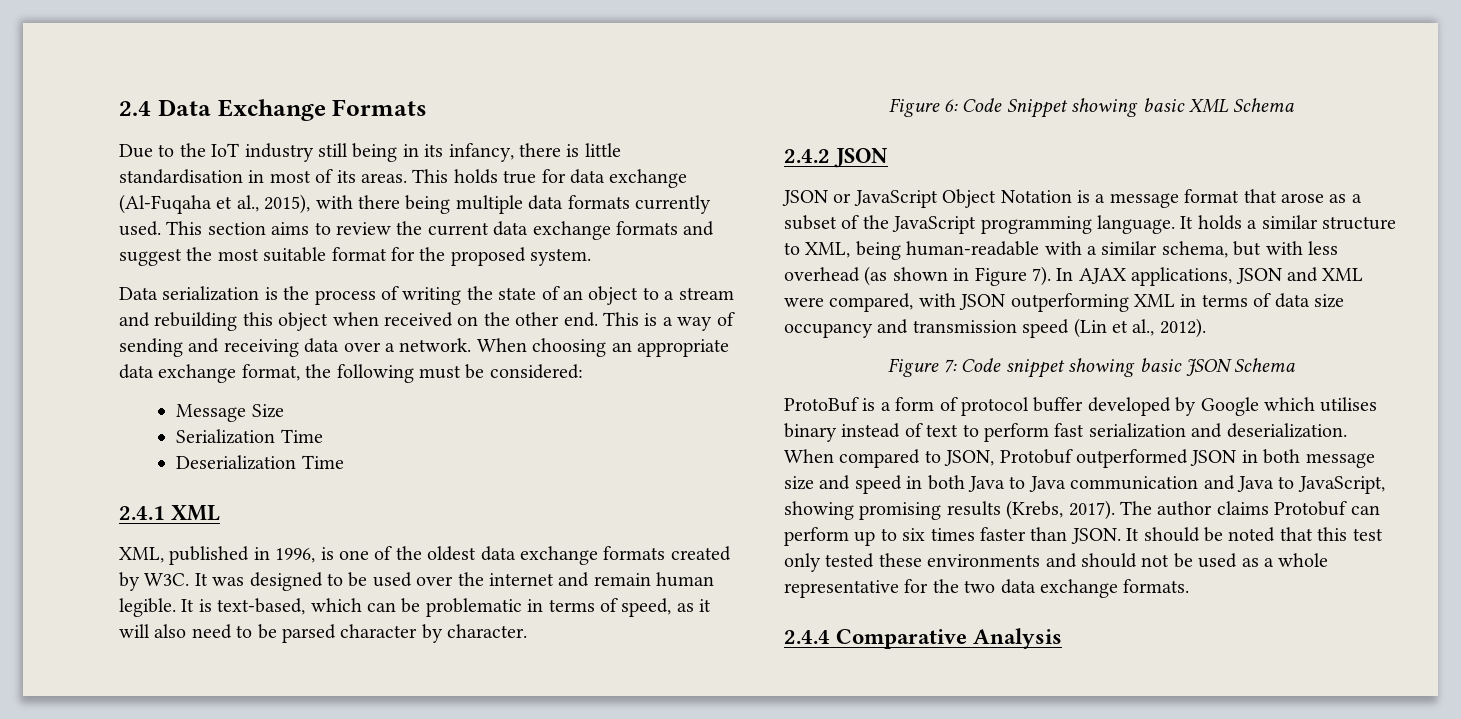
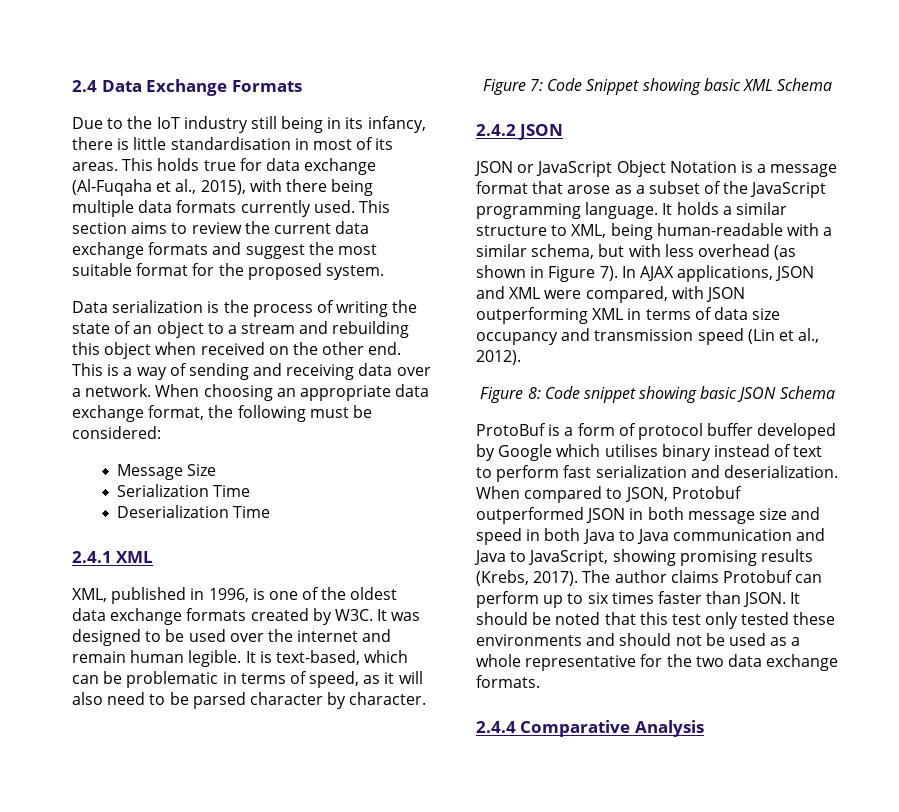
- Figure 6: Code Snippet showing basic XML Schema
+ Figure 7: Code Snippet showing basic XML Schema
- Figure 7: Code snippet showing basic JSON Schema
+ Figure 8: Code snippet showing basic JSON Schema

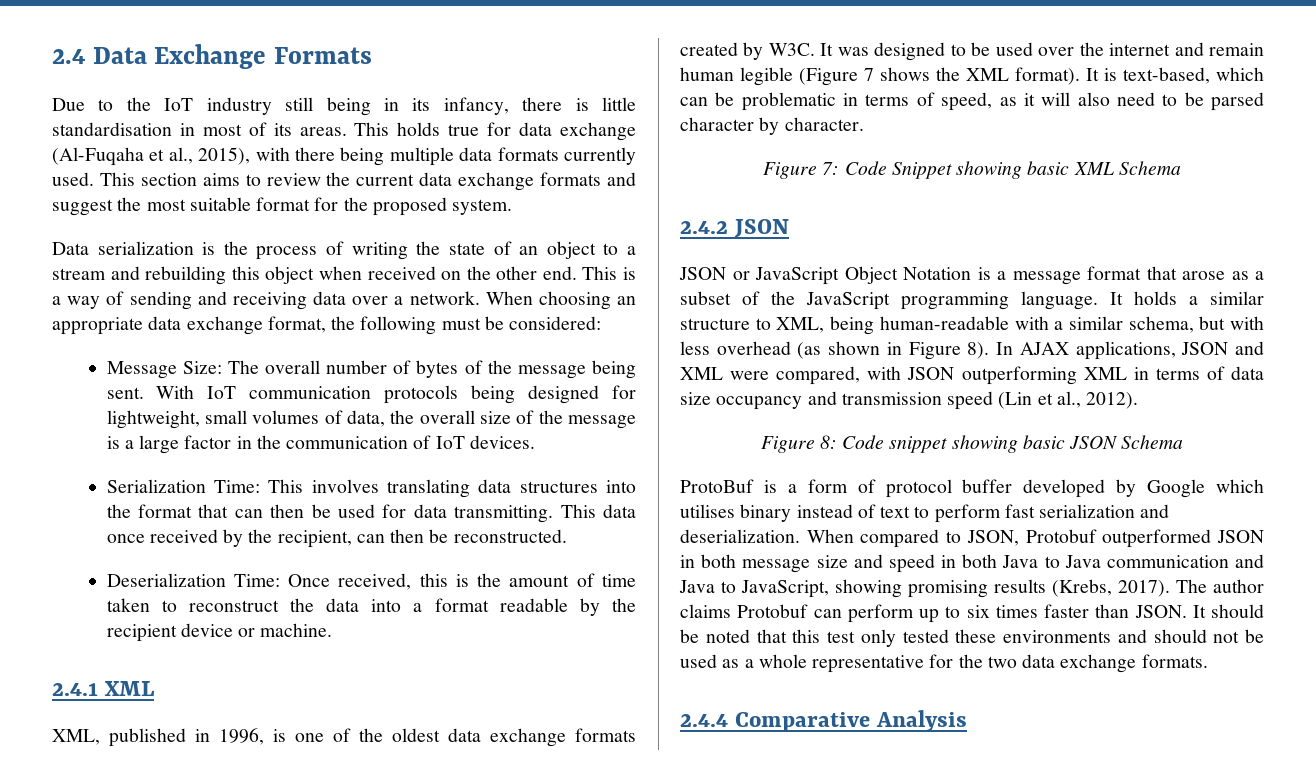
- Message Size
- Serialization Time
- Deserialization Time
+ Message Size: The overall number of bytes of the message being sent. With IoT communication protocols being designed for lightweight, small volumes of data, the overall size of the message is a large factor in the communication of IoT devices.
+ Serialization Time: This involves translating data structures into the format that can then be used for data transmitting. This data once received by the recipient, can then be reconstructed.
+ Deserialization Time: Once received, this is the amount of time taken to reconstruct the data into a format readable by the recipient device or machine.
- XML, published in 1996, is one of the oldest data exchange formats created by W3C. It was designed to be used over the internet and remain human legible.
+ XML, published in 1996, is one of the oldest data exchange formats created by W3C. It was designed to be used over the internet and remain human legible (Figure 7 shows the XML format).
- It holds a similar structure to XML, being human-readable with a similar schema, but with less overhead (as shown in Figure 7).
+ It holds a similar structure to XML, being human-readable with a similar schema, but with less overhead (as shown in Figure 8).

